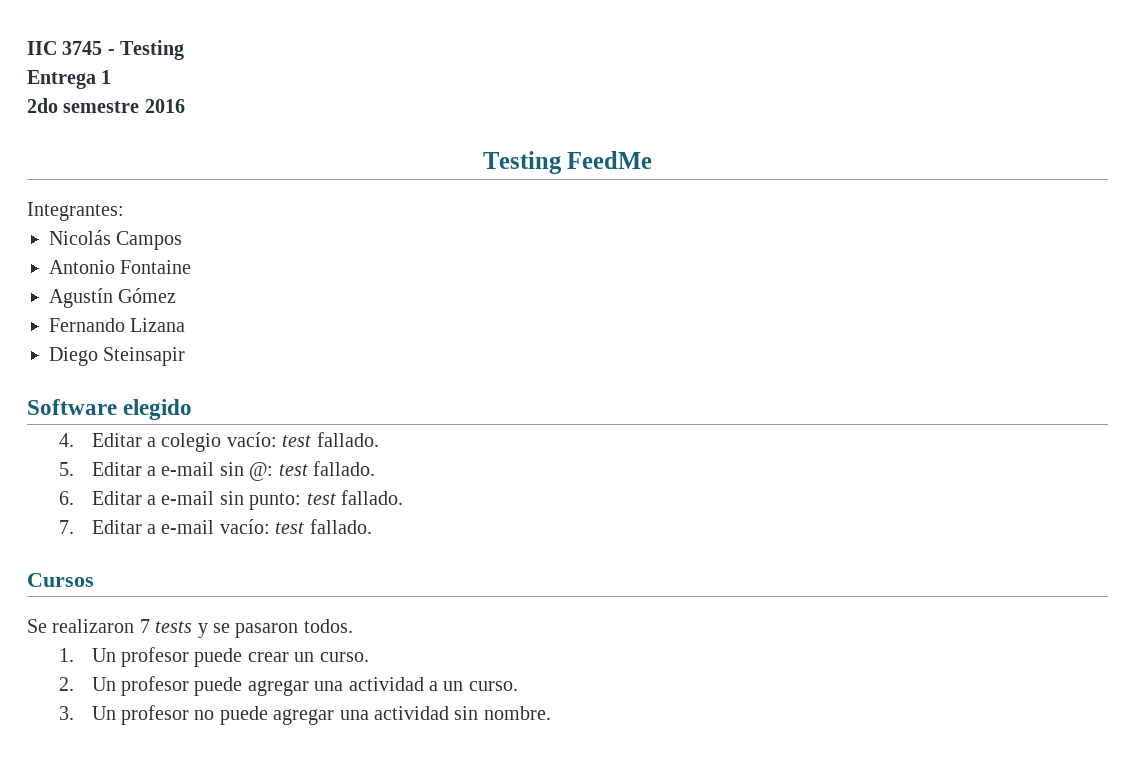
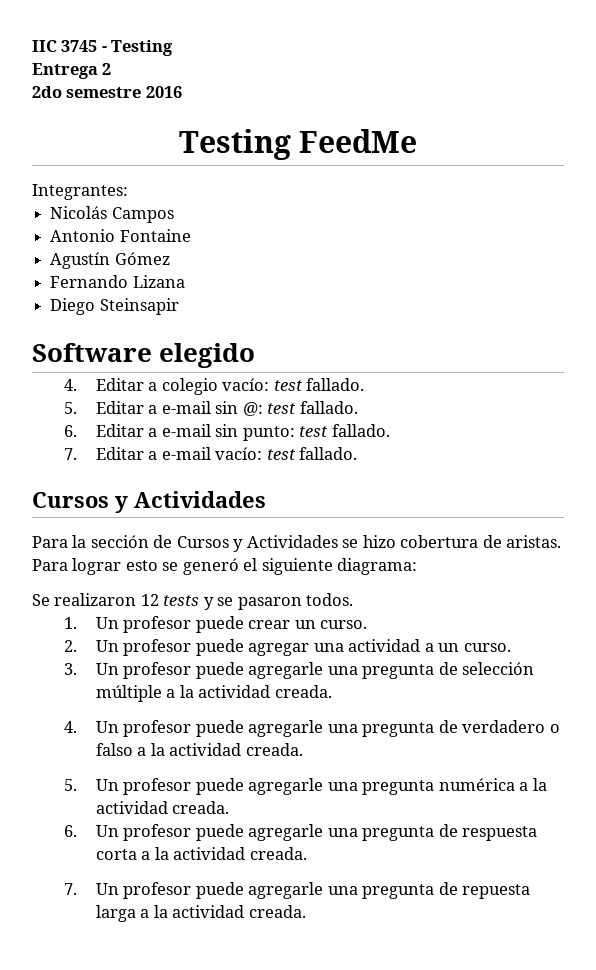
- Entrega 1
+ Entrega 2
  7. Editar a e-mail vacío: test fallado.
- Cursos
+ Cursos y Actividades
+ Para la sección de Cursos y Actividades se hizo cobertura de aristas. Para lograr esto se generó el siguiente diagrama:
- Se realizaron 7 tests y se pasaron todos.
+ Se realizaron 12 tests y se pasaron todos.
- 3. Un profesor no puede agregar una actividad sin nombre.
+ 3. Un profesor puede agregarle una pregunta de selección múltiple a la actividad creada.
+ 4. Un profesor puede agregarle una pregunta de verdadero o falso a la actividad creada.
+ 5. Un profesor puede agregarle una pregunta numérica a la actividad creada.
+ 6. Un profesor puede agregarle una pregunta de respuesta corta a la actividad creada.
+ 7. Un profesor puede agregarle una pregunta de repuesta larga a la actividad creada.

